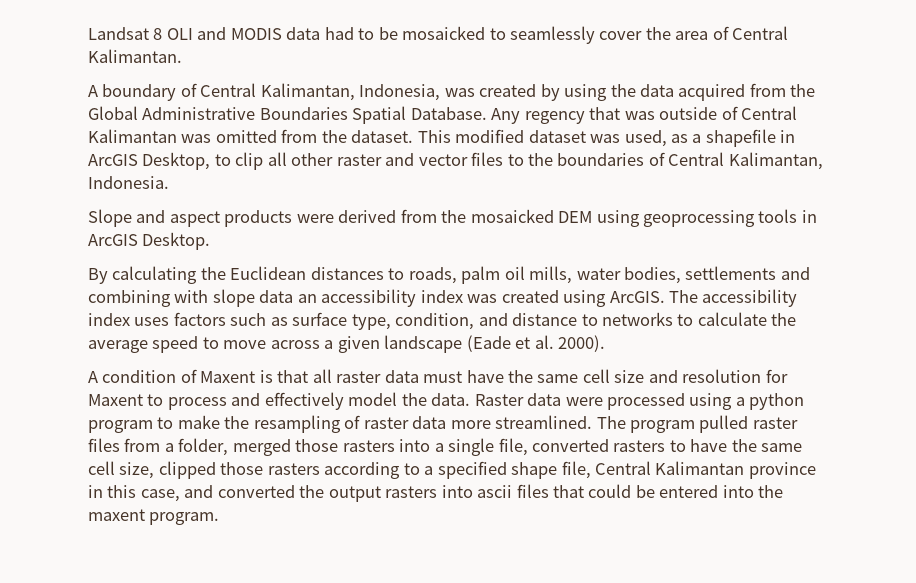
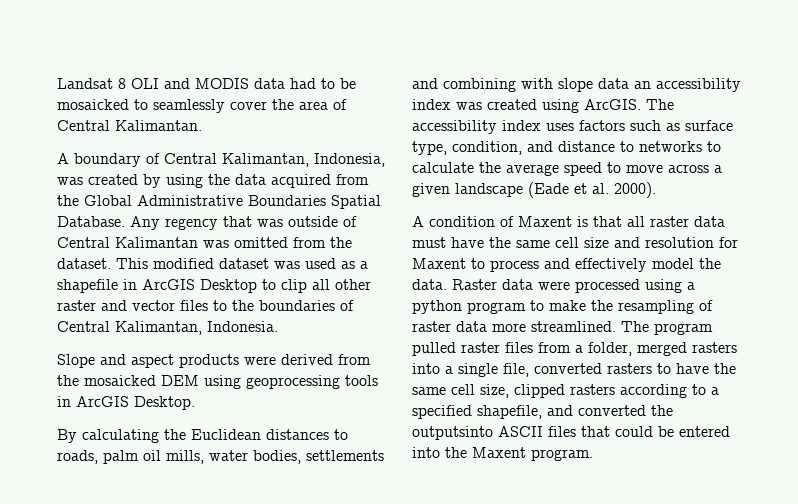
- This modified dataset was used, as a shapefile in ArcGIS Desktop, to clip all other raster and vector files to the boundaries of Central Kalimantan, Indonesia.
+ This modified dataset was used as a shapefile in ArcGIS Desktop to clip all other raster and vector files to the boundaries of Central Kalimantan, Indonesia.
- The program pulled raster files from a folder, merged those rasters into a single file, converted rasters to have the same cell size, clipped those rasters according to a specified shape file, Central Kalimantan province in this case, and converted the output rasters into ascii files that could be entered into the maxent program.
+ The program pulled raster files from a folder, merged rasters into a single file, converted rasters to have the same cell size, clipped rasters according to a specified shapefile, and converted the outputsinto ASCII files that could be entered into the Maxent program.

